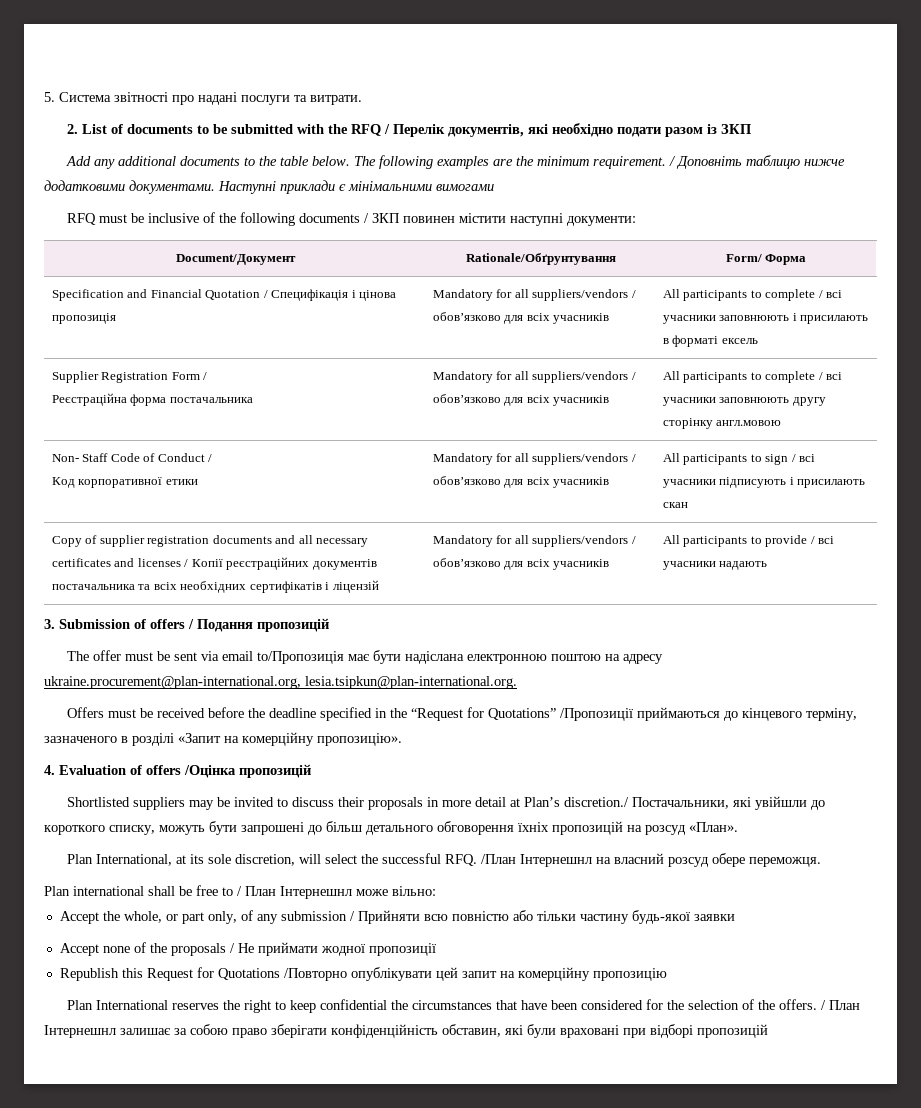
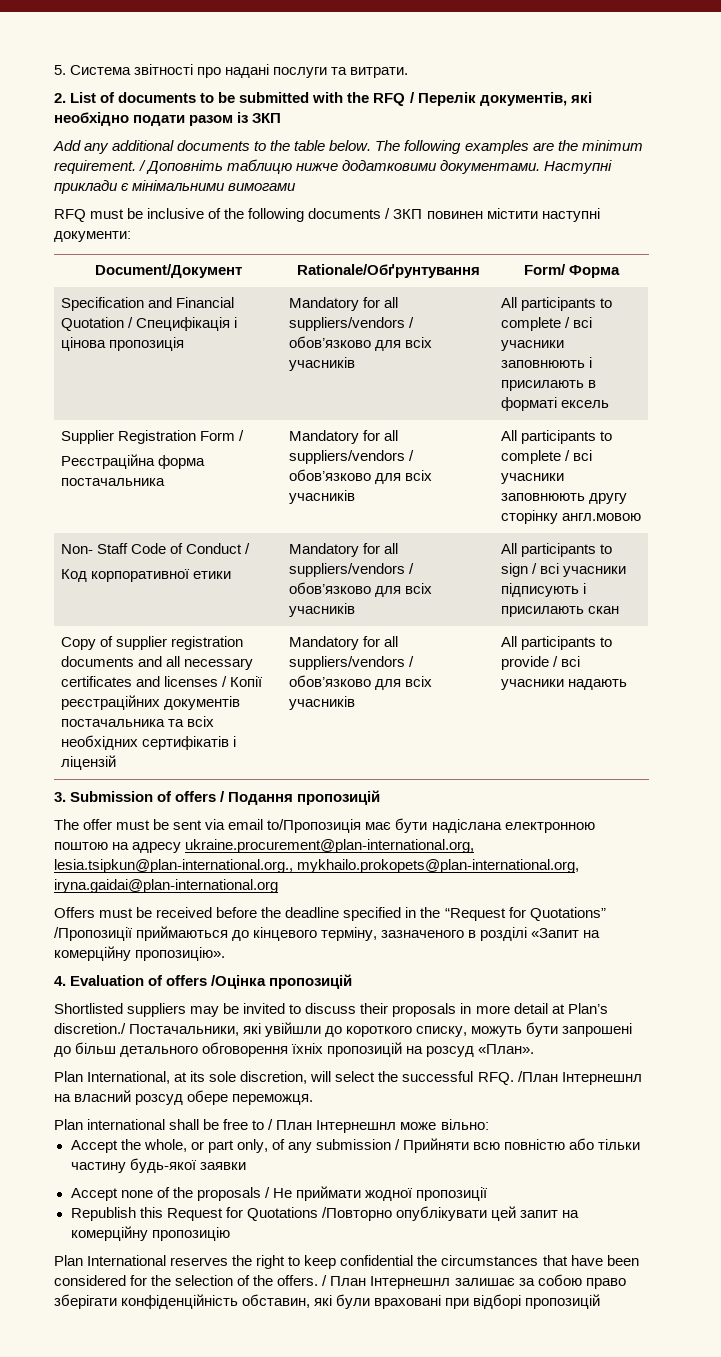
- The offer must be sent via email to/Пропозиція має бути надіслана електронною поштою на адресу ukraine.procurement@plan-international.org, lesia.tsipkun@plan-international.org.
+ The offer must be sent via email to/Пропозиція має бути надіслана електронною поштою на адресу ukraine.procurement@plan-international.org, lesia.tsipkun@plan-international.org., mykhailo.prokopets@plan-international.org, iryna.gaidai@plan-international.org

